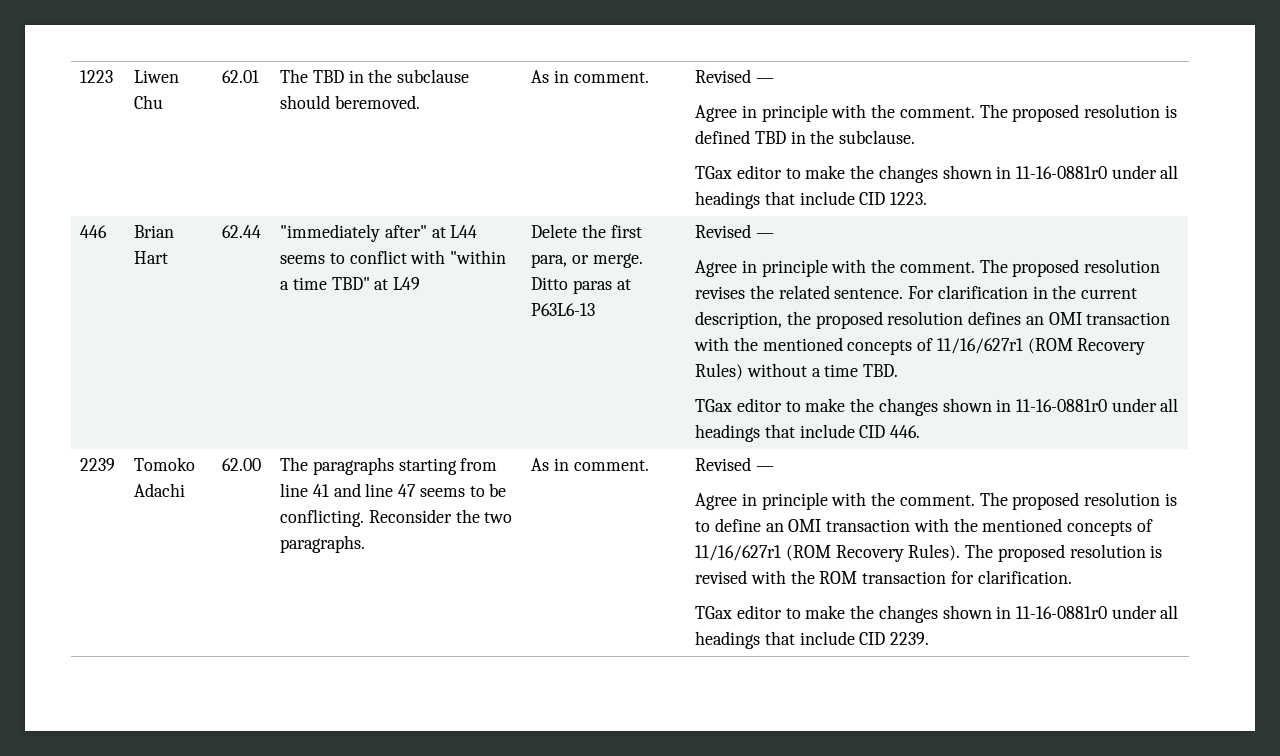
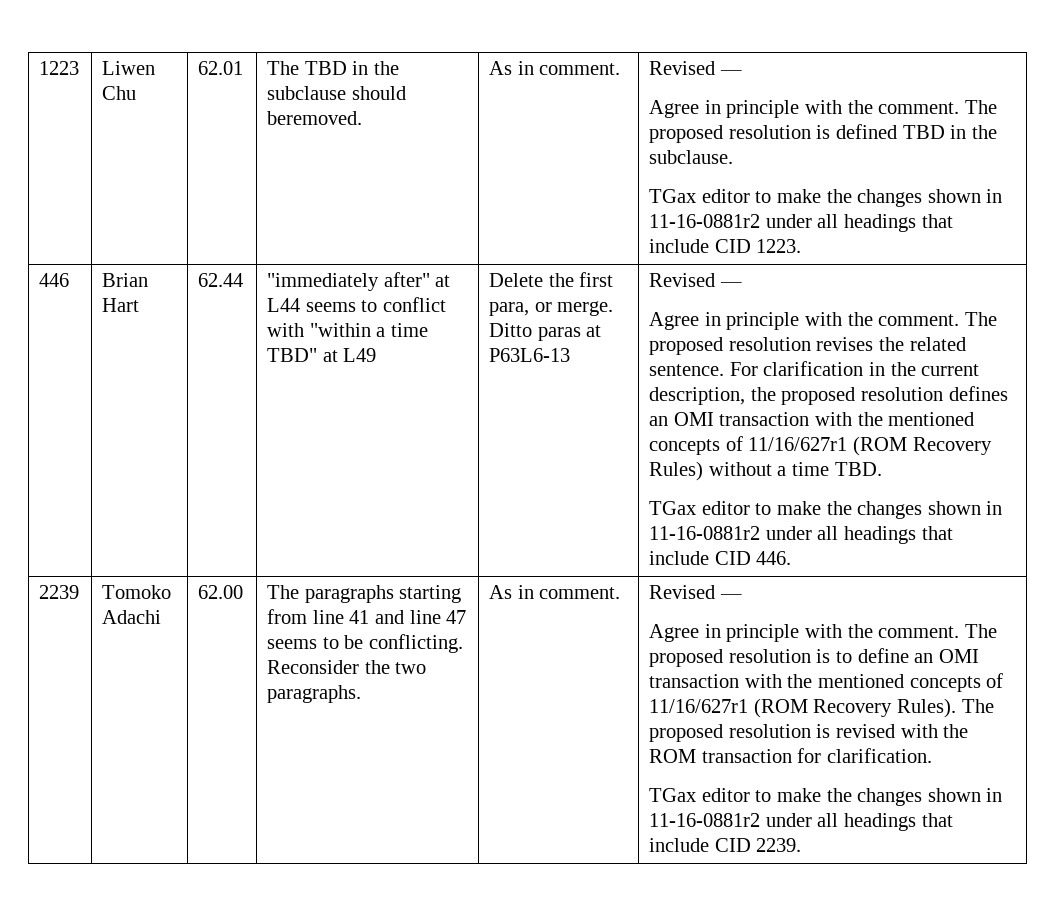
- TGax editor to make the changes shown in 11-16-0881r0 under all headings that include CID 1223.
+ TGax editor to make the changes shown in 11-16-0881r2 under all headings that include CID 1223.
- TGax editor to make the changes shown in 11-16-0881r0 under all headings that include CID 446.
+ TGax editor to make the changes shown in 11-16-0881r2 under all headings that include CID 446.
- TGax editor to make the changes shown in 11-16-0881r0 under all headings that include CID 2239.
+ TGax editor to make the changes shown in 11-16-0881r2 under all headings that include CID 2239.

